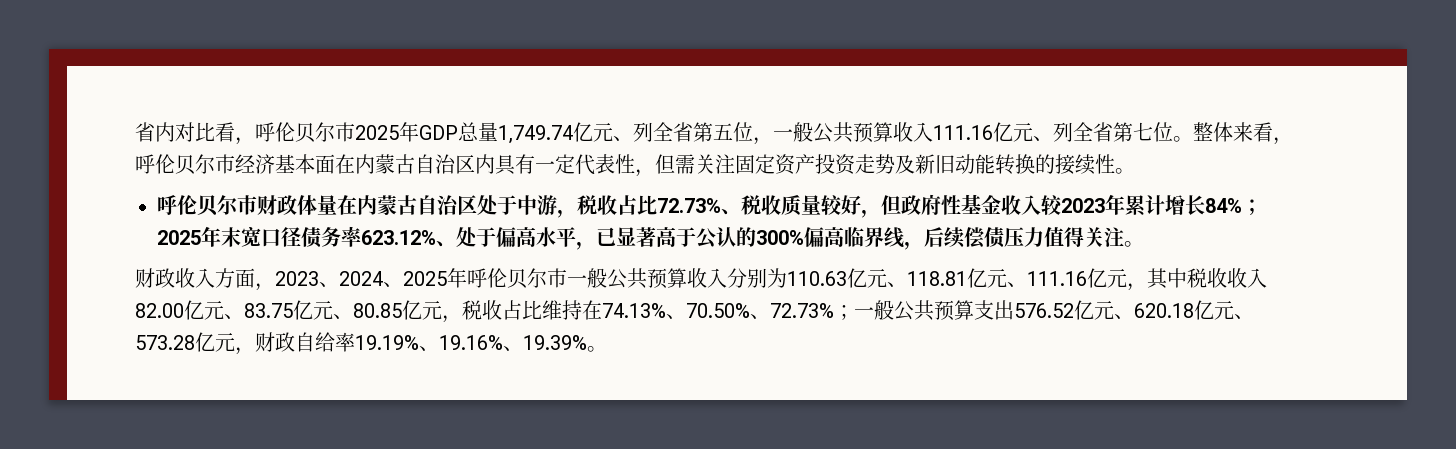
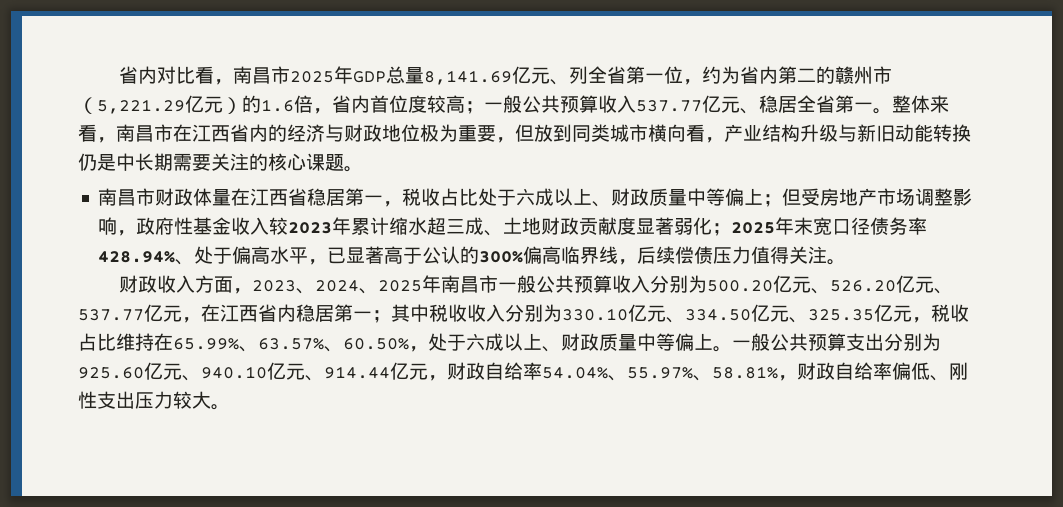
- 省内对比看，呼伦贝尔市2025年GDP总量1,749.74亿元、列全省第五位，一般公共预算收入111.16亿元、列全省第七位。整体来看，呼伦贝尔市经济基本面在内蒙古自治区内具有一定代表性，但需关注固定资产投资走势及新旧动能转换的接续性。
- 呼伦贝尔市财政体量在内蒙古自治区处于中游，税收占比72.73%、税收质量较好，但政府性基金收入较2023年累计增长84%；2025年末宽口径债务率623.12%、处于偏高水平，已显著高于公认的300%偏高临界线，后续偿债压力值得关注。
+ 省内对比看，南昌市2025年GDP总量8,141.69亿元、列全省第一位，约为省内第二的赣州市（5,221.29亿元）的1.6倍，省内首位度较高；一般公共预算收入537.77亿元、稳居全省第一。整体来看，南昌市在江西省内的经济与财政地位极为重要，但放到同类城市横向看，产业结构升级与新旧动能转换仍是中长期需要关注的核心课题。
+ 南昌市财政体量在江西省稳居第一，税收占比处于六成以上、财政质量中等偏上；但受房地产市场调整影响，政府性基金收入较2023年累计缩水超三成、土地财政贡献度显著弱化；2025年末宽口径债务率428.94%、处于偏高水平，已显著高于公认的300%偏高临界线，后续偿债压力值得关注。
- 财政收入方面，2023、2024、2025年呼伦贝尔市一般公共预算收入分别为110.63亿元、118.81亿元、111.16亿元，其中税收收入82.00亿元、83.75亿元、80.85亿元，税收占比维持在74.13%、70.50%、72.73%；一般公共预算支出576.52亿元、620.18亿元、573.28亿元，财政自给率19.19%、19.16%、19.39%。
+ 财政收入方面，2023、2024、2025年南昌市一般公共预算收入分别为500.20亿元、526.20亿元、537.77亿元，在江西省内稳居第一；其中税收收入分别为330.10亿元、334.50亿元、325.35亿元，税收占比维持在65.99%、63.57%、60.50%，处于六成以上、财政质量中等偏上。一般公共预算支出分别为925.60亿元、940.10亿元、914.44亿元，财政自给率54.04%、55.97%、58.81%，财政自给率偏低、刚性支出压力较大。

